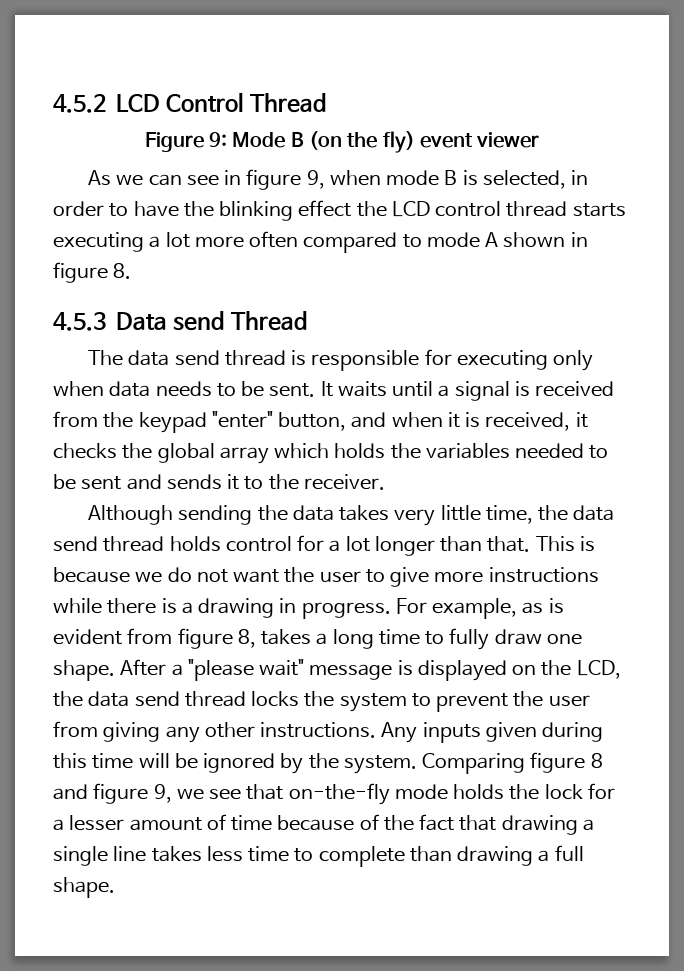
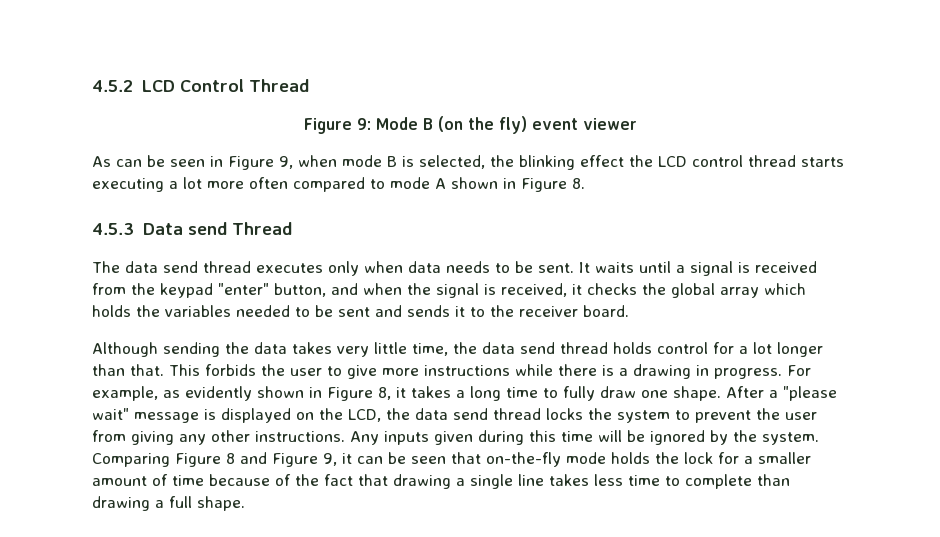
- As we can see in figure 9, when mode B is selected, in order to have the blinking effect the LCD control thread starts executing a lot more often compared to mode A shown in figure 8.
+ As can be seen in Figure 9, when mode B is selected, the blinking effect the LCD control thread starts executing a lot more often compared to mode A shown in Figure 8.
- The data send thread is responsible for executing only when data needs to be sent.
+ The data send thread executes only when data needs to be sent.
- It waits until a signal is received from the keypad "enter" button, and when it is received, it checks the global array which holds the variables needed to be sent and sends it to the receiver.
+ It waits until a signal is received from the keypad "enter" button, and when the signal is received, it checks the global array which holds the variables needed to be sent and sends it to the receiver board.
- This is because we do not want the user to give more instructions while there is a drawing in progress.
+ This forbids the user to give more instructions while there is a drawing in progress.
- For example, as is evident from figure 8, takes a long time to fully draw one shape.
+ For example, as evidently shown in Figure 8, it takes a long time to fully draw one shape.
- Comparing figure 8 and figure 9, we see that on-the-fly mode holds the lock for a lesser amount of time because of the fact that drawing a single line takes less time to complete than drawing a full shape.
+ Comparing Figure 8 and Figure 9, it can be seen that on-the-fly mode holds the lock for a smaller amount of time because of the fact that drawing a single line takes less time to complete than drawing a full shape.

